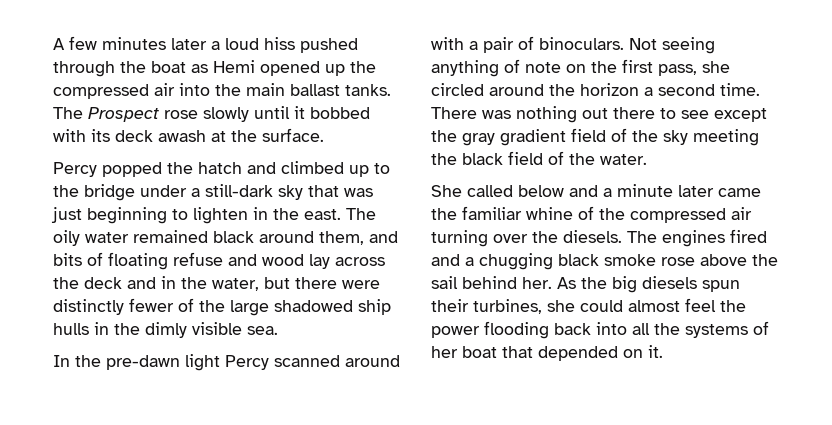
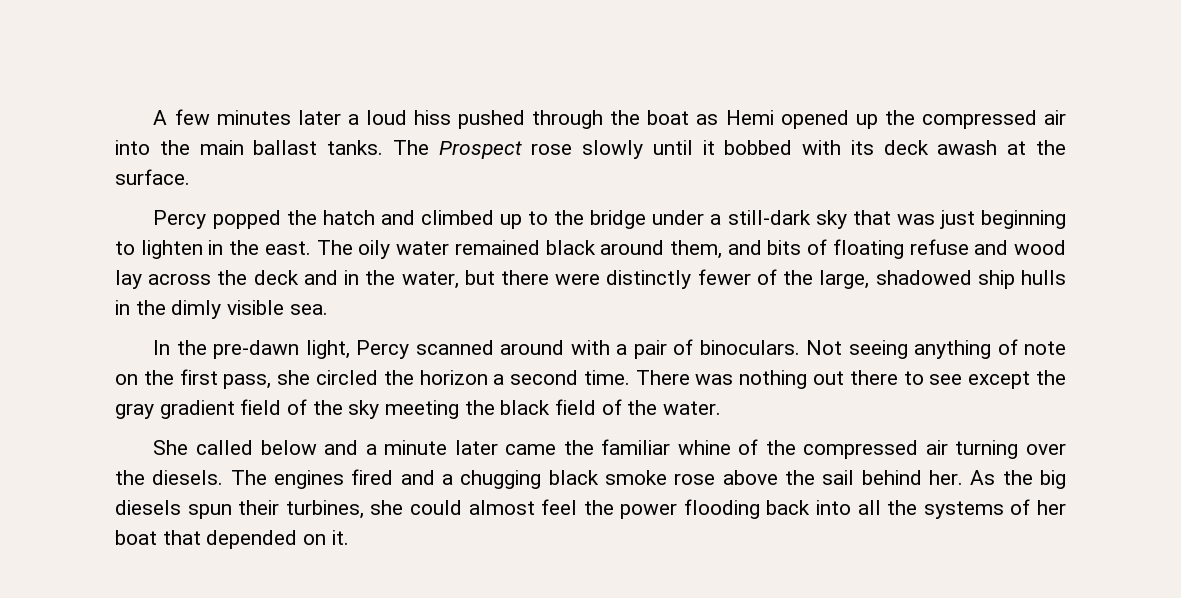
- The oily water remained black around them, and bits of floating refuse and wood lay across the deck and in the water, but there were distinctly fewer of the large shadowed ship hulls in the dimly visible sea.
+ The oily water remained black around them, and bits of floating refuse and wood lay across the deck and in the water, but there were distinctly fewer of the large, shadowed ship hulls in the dimly visible sea.
- In the pre-dawn light Percy scanned around with a pair of binoculars.
+ In the pre-dawn light, Percy scanned around with a pair of binoculars.
- Not seeing anything of note on the first pass, she circled around the horizon a second time.
+ Not seeing anything of note on the first pass, she circled the horizon a second time.

